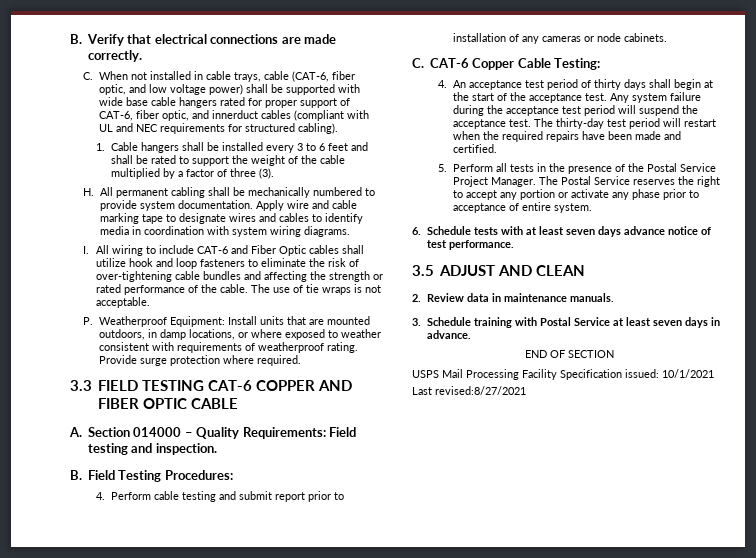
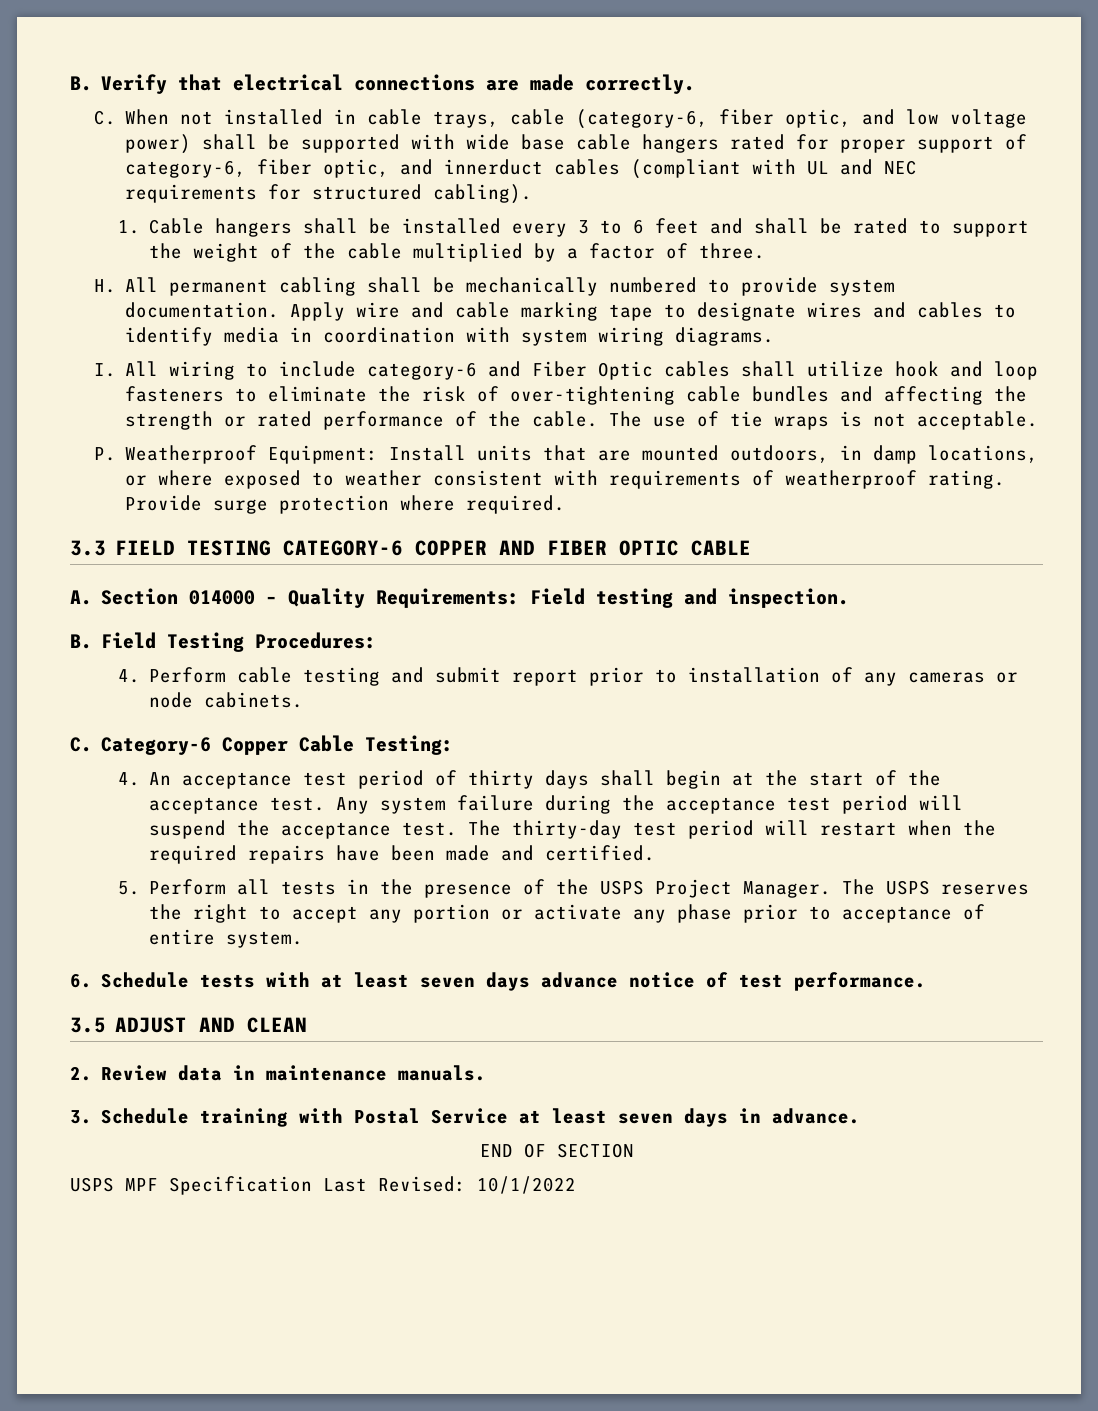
- C. When not installed in cable trays, cable (CAT-6, fiber optic, and low voltage power) shall be supported with wide base cable hangers rated for proper support of CAT-6, fiber optic, and innerduct cables (compliant with UL and NEC requirements for structured cabling).
+ C. When not installed in cable trays, cable (category-6, fiber optic, and low voltage power) shall be supported with wide base cable hangers rated for proper support of category-6, fiber optic, and innerduct cables (compliant with UL and NEC requirements for structured cabling).
- 1. Cable hangers shall be installed every 3 to 6 feet and shall be rated to support the weight of the cable multiplied by a factor of three (3).
+ 1. Cable hangers shall be installed every 3 to 6 feet and shall be rated to support the weight of the cable multiplied by a factor of three.
- I. All wiring to include CAT-6 and Fiber Optic cables shall utilize hook and loop fasteners to eliminate the risk of over-tightening cable bundles and affecting the strength or rated performance of the cable.
+ I. All wiring to include category-6 and Fiber Optic cables shall utilize hook and loop fasteners to eliminate the risk of over-tightening cable bundles and affecting the strength or rated performance of the cable.
- 3.3 FIELD TESTING CAT-6 COPPER AND FIBER OPTIC CABLE
+ 3.3 FIELD TESTING CATEGORY-6 COPPER AND FIBER OPTIC CABLE
- C. CAT-6 Copper Cable Testing:
+ C. Category-6 Copper Cable Testing:
- 5. Perform all tests in the presence of the Postal Service Project Manager.
+ 5. Perform all tests in the presence of the USPS Project Manager.
- The Postal Service reserves the right to accept any portion or activate any phase prior to acceptance of entire system.
+ The USPS reserves the right to accept any portion or activate any phase prior to acceptance of entire system.
- USPS Mail Processing Facility Specification issued: 10/1/2021
- Last revised:8/27/2021
+ USPS MPF Specification Last Revised: 10/1/2022

